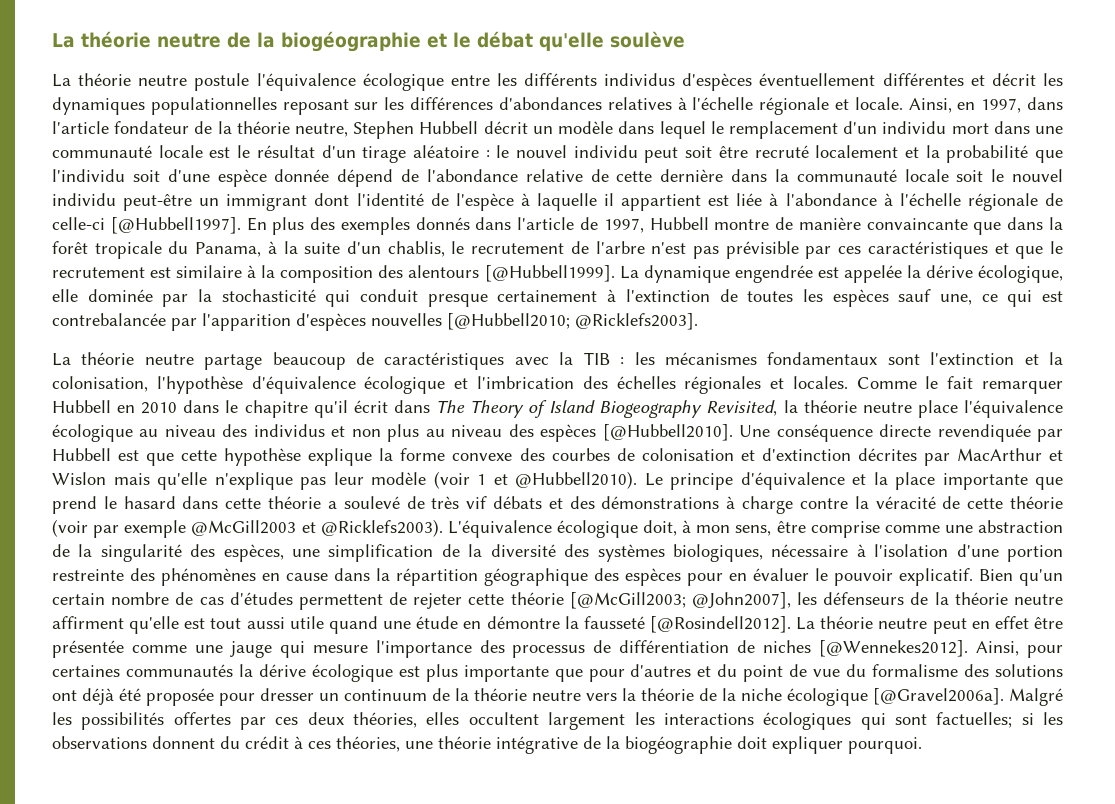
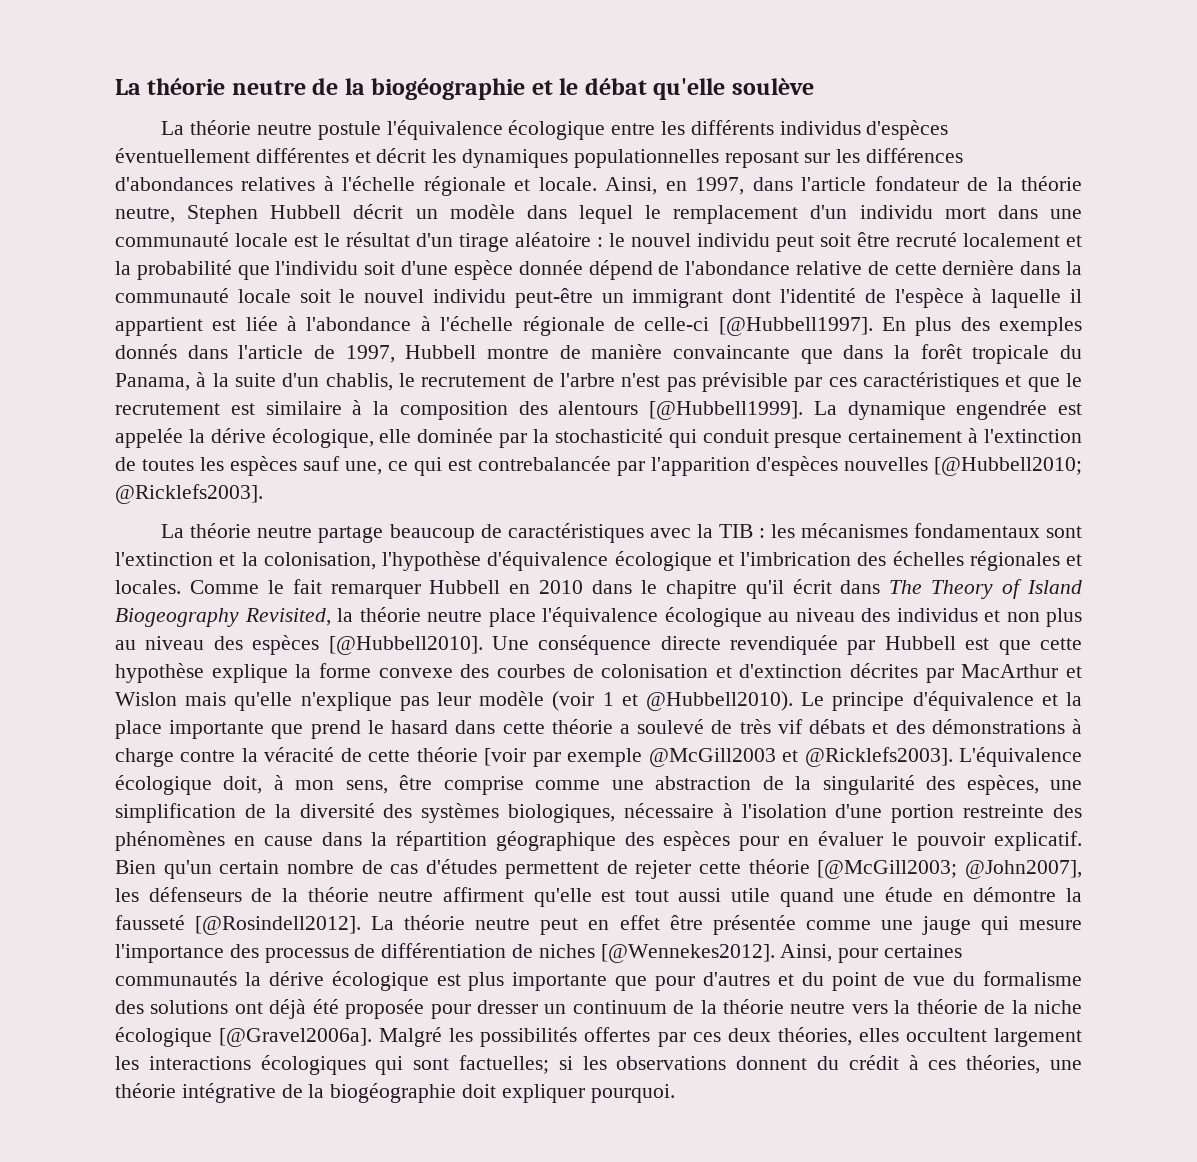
- Le principe d'équivalence et la place importante que prend le hasard dans cette théorie a soulevé de très vif débats et des démonstrations à charge contre la véracité de cette théorie (voir par exemple @McGill2003 et @Ricklefs2003).
+ Le principe d'équivalence et la place importante que prend le hasard dans cette théorie a soulevé de très vif débats et des démonstrations à charge contre la véracité de cette théorie [voir par exemple @McGill2003 et @Ricklefs2003].

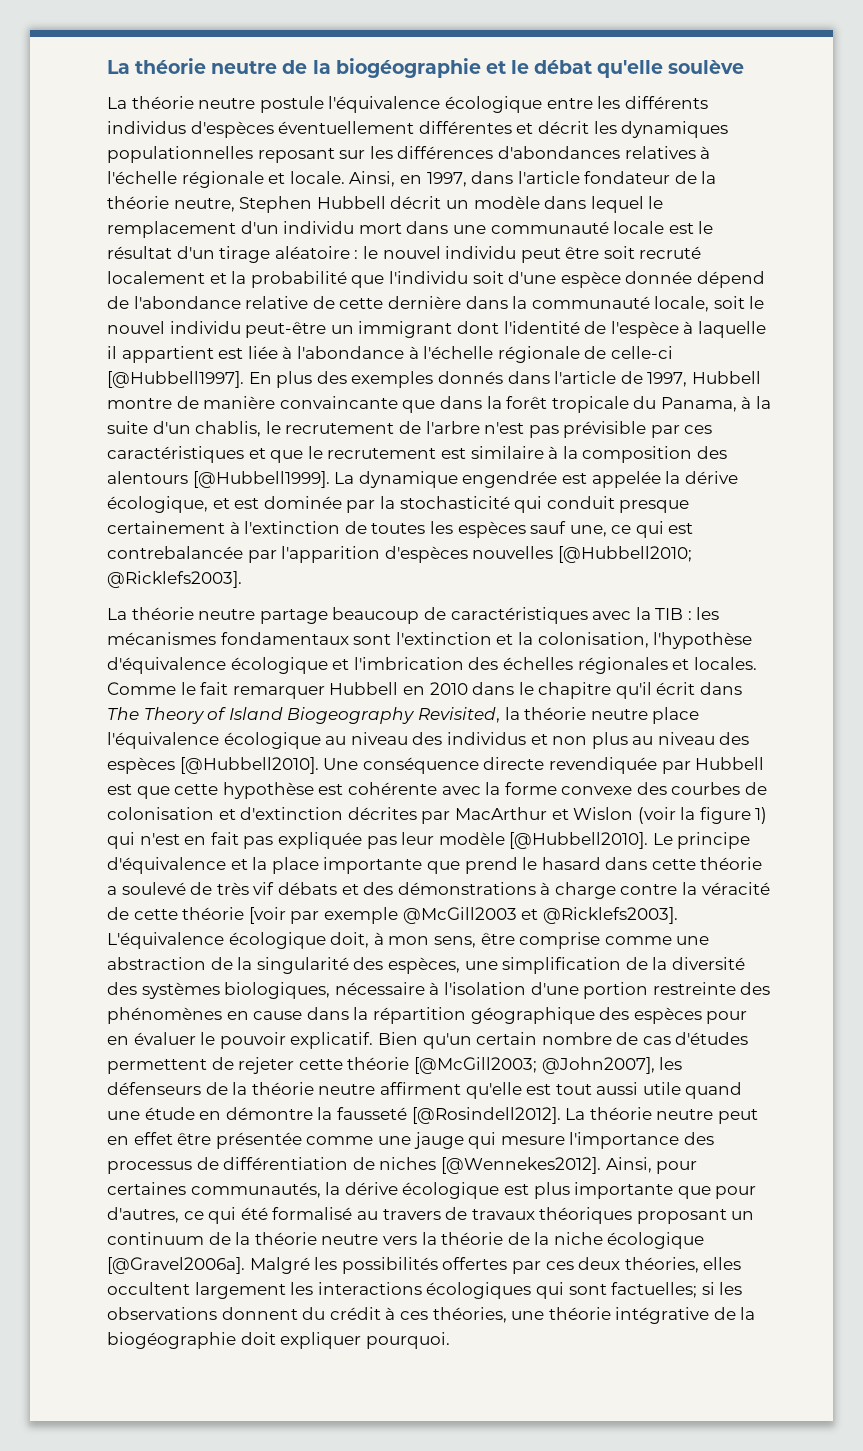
- le nouvel individu peut soit être recruté localement et la probabilité que l'individu soit d'une espèce donnée dépend de l'abondance relative de cette dernière dans la communauté locale soit le nouvel individu peut-être un immigrant dont l'identité de l'espèce à laquelle il appartient est liée à l'abondance à l'échelle régionale de celle-ci [@Hubbell1997].
+ le nouvel individu peut être soit recruté localement et la probabilité que l'individu soit d'une espèce donnée dépend de l'abondance relative de cette dernière dans la communauté locale, soit le nouvel individu peut-être un immigrant dont l'identité de l'espèce à laquelle il appartient est liée à l'abondance à l'échelle régionale de celle-ci [@Hubbell1997].
- La dynamique engendrée est appelée la dérive écologique, elle dominée par la stochasticité qui conduit presque certainement à l'extinction de toutes les espèces sauf une, ce qui est contrebalancée par l'apparition d'espèces nouvelles [@Hubbell2010; @Ricklefs2003].
+ La dynamique engendrée est appelée la dérive écologique, et est dominée par la stochasticité qui conduit presque certainement à l'extinction de toutes les espèces sauf une, ce qui est contrebalancée par l'apparition d'espèces nouvelles [@Hubbell2010; @Ricklefs2003].
- Une conséquence directe revendiquée par Hubbell est que cette hypothèse explique la forme convexe des courbes de colonisation et d'extinction décrites par MacArthur et Wislon mais qu'elle n'explique pas leur modèle (voir 1 et @Hubbell2010).
+ Une conséquence directe revendiquée par Hubbell est que cette hypothèse est cohérente avec la forme convexe des courbes de colonisation et d'extinction décrites par MacArthur et Wislon (voir la figure 1) qui n'est en fait pas expliquée pas leur modèle [@Hubbell2010].
- Ainsi, pour certaines communautés la dérive écologique est plus importante que pour d'autres et du point de vue du formalisme des solutions ont déjà été proposée pour dresser un continuum de la théorie neutre vers la théorie de la niche écologique [@Gravel2006a].
+ Ainsi, pour certaines communautés, la dérive écologique est plus importante que pour d'autres, ce qui été formalisé au travers de travaux théoriques proposant un continuum de la théorie neutre vers la théorie de la niche écologique [@Gravel2006a].

